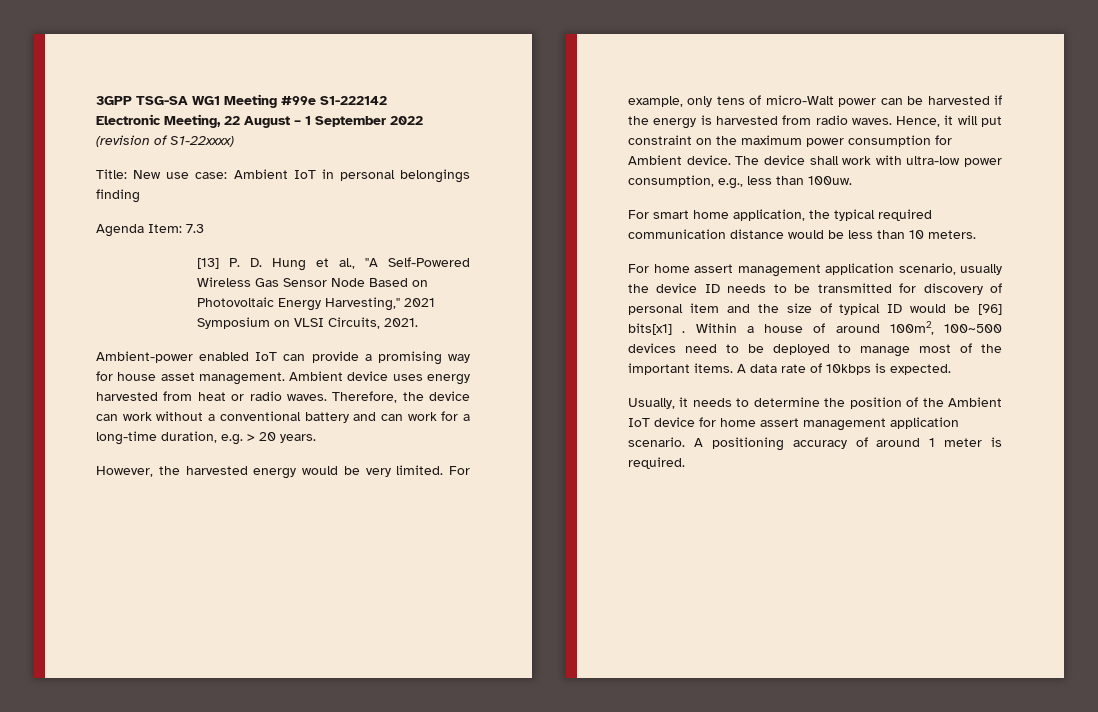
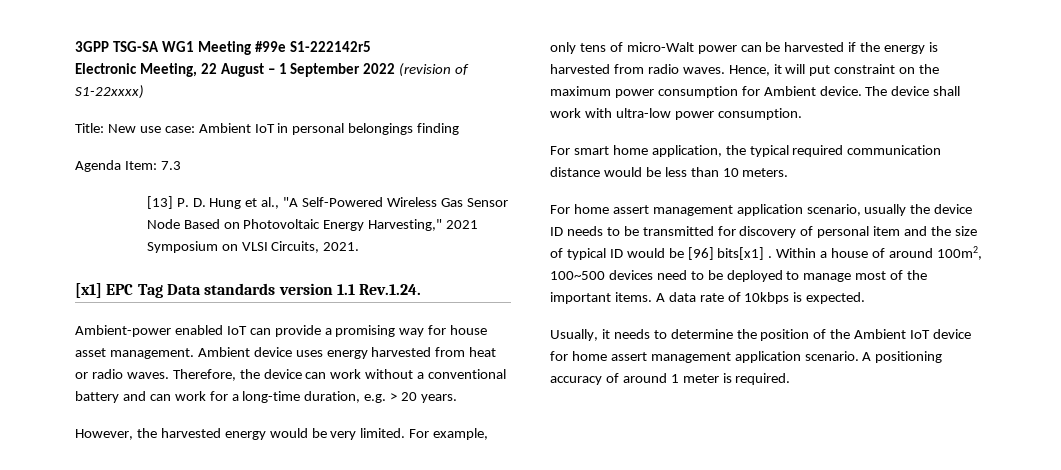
- 3GPP TSG-SA WG1 Meeting #99e S1-222142
+ 3GPP TSG-SA WG1 Meeting #99e S1-222142r5
+ [x1] EPC Tag Data standards version 1.1 Rev.1.24.
- The device shall work with ultra-low power consumption, e.g., less than 100uw.
+ The device shall work with ultra-low power consumption.

